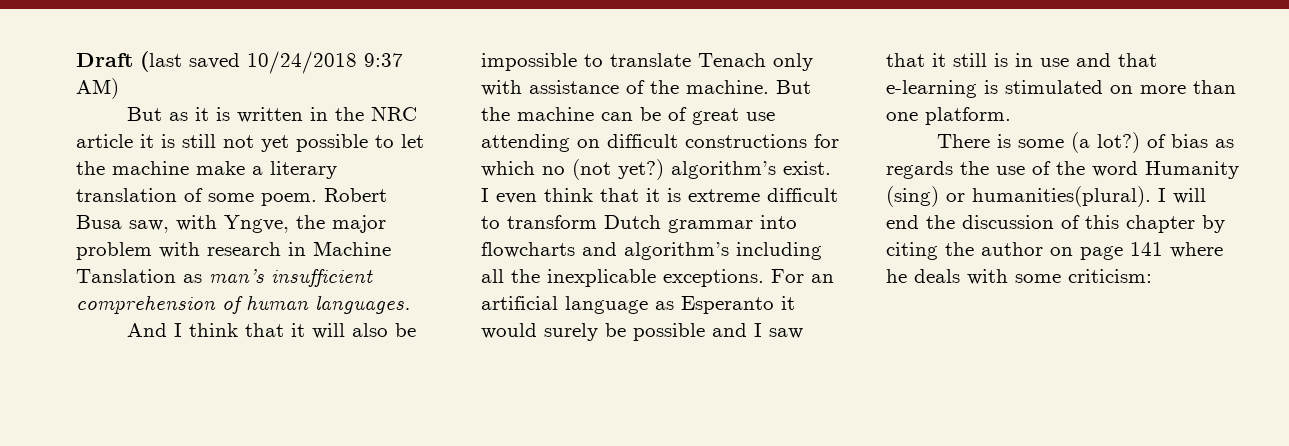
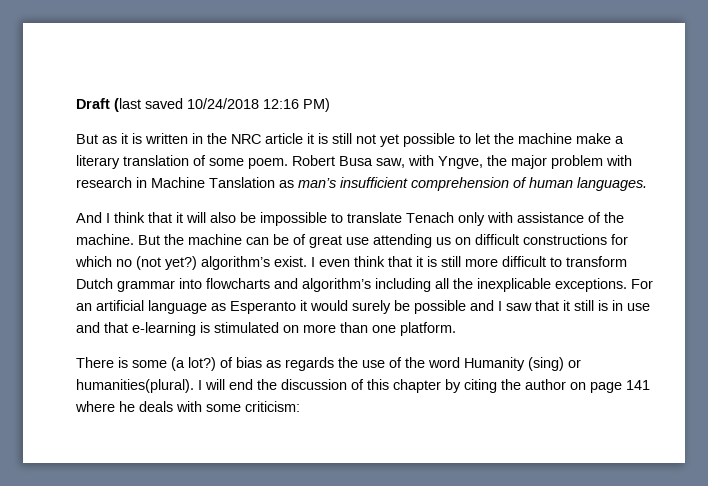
- Draft (last saved 10/24/2018 9:37 AM)
+ Draft (last saved 10/24/2018 12:16 PM)
- But the machine can be of great use attending on difficult constructions for which no (not yet?) algorithm’s exist.
+ But the machine can be of great use attending us on difficult constructions for which no (not yet?) algorithm’s exist.
- I even think that it is extreme difficult to transform Dutch grammar into flowcharts and algorithm’s including all the inexplicable exceptions.
+ I even think that it is still more difficult to transform Dutch grammar into flowcharts and algorithm’s including all the inexplicable exceptions.

